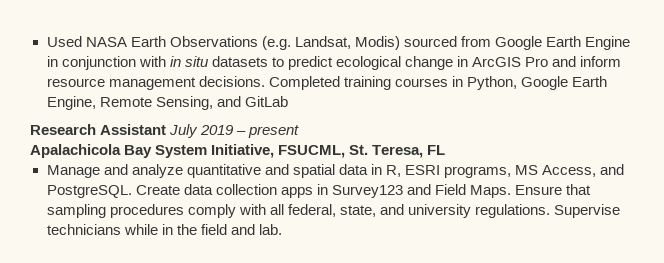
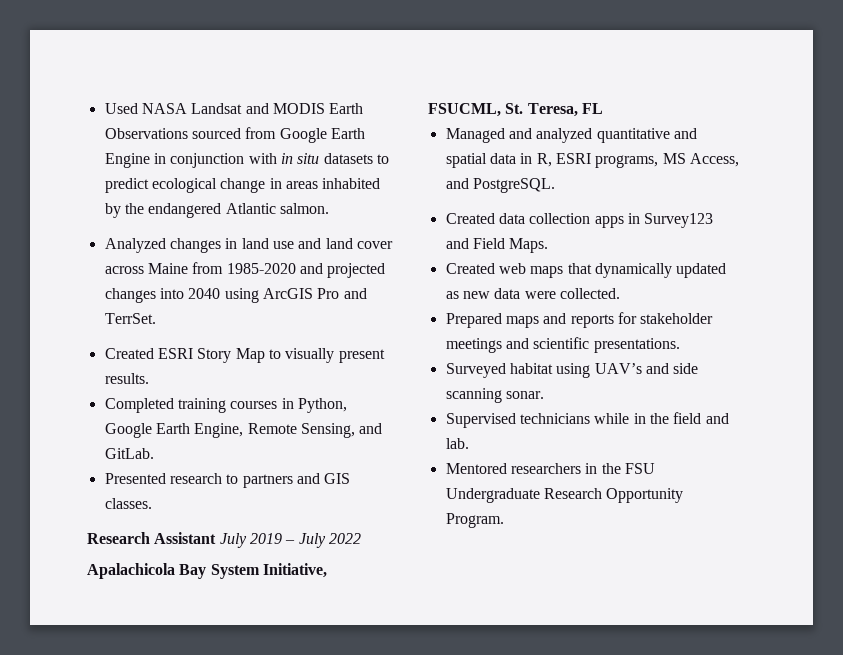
- Used NASA Earth Observations (e.g. Landsat, Modis) sourced from Google Earth Engine in conjunction with in situ datasets to predict ecological change in ArcGIS Pro and inform resource management decisions. Completed training courses in Python, Google Earth Engine, Remote Sensing, and GitLab
+ Used NASA Landsat and MODIS Earth Observations sourced from Google Earth Engine in conjunction with in situ datasets to predict ecological change in areas inhabited by the endangered Atlantic salmon.
+ Analyzed changes in land use and land cover across Maine from 1985-2020 and projected changes into 2040 using ArcGIS Pro and TerrSet.
+ Created ESRI Story Map to visually present results.
+ Completed training courses in Python, Google Earth Engine, Remote Sensing, and GitLab.
+ Presented research to partners and GIS classes.
- Research Assistant July 2019 – present
+ Research Assistant July 2019 – July 2022
- Manage and analyze quantitative and spatial data in R, ESRI programs, MS Access, and PostgreSQL. Create data collection apps in Survey123 and Field Maps. Ensure that sampling procedures comply with all federal, state, and university regulations. Supervise technicians while in the field and lab.
+ Managed and analyzed quantitative and spatial data in R, ESRI programs, MS Access, and PostgreSQL.
+ Created data collection apps in Survey123 and Field Maps.
+ Created web maps that dynamically updated as new data were collected.
+ Prepared maps and reports for stakeholder meetings and scientific presentations.
+ Surveyed habitat using UAV’s and side scanning sonar.
+ Supervised technicians while in the field and lab.
+ Mentored researchers in the FSU Undergraduate Research Opportunity Program.

